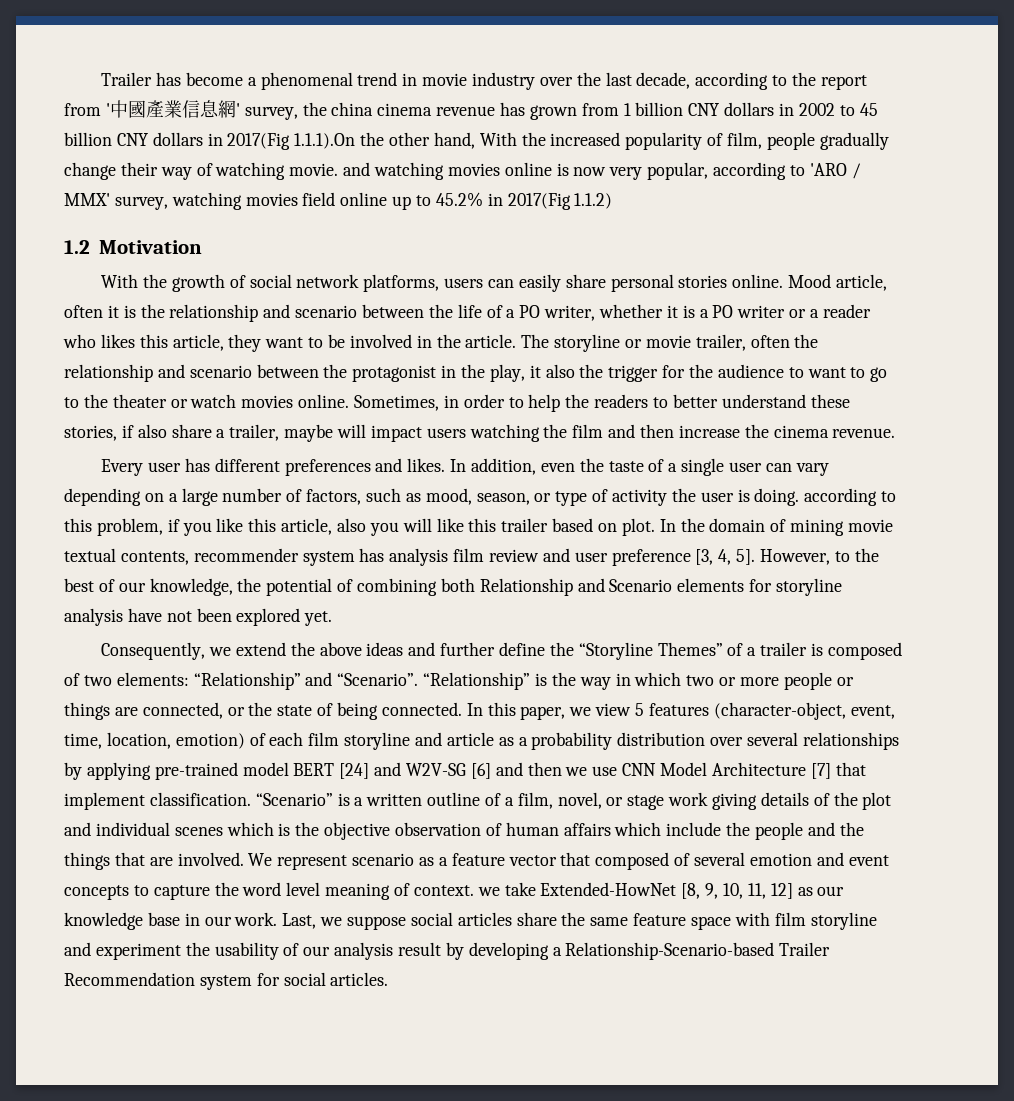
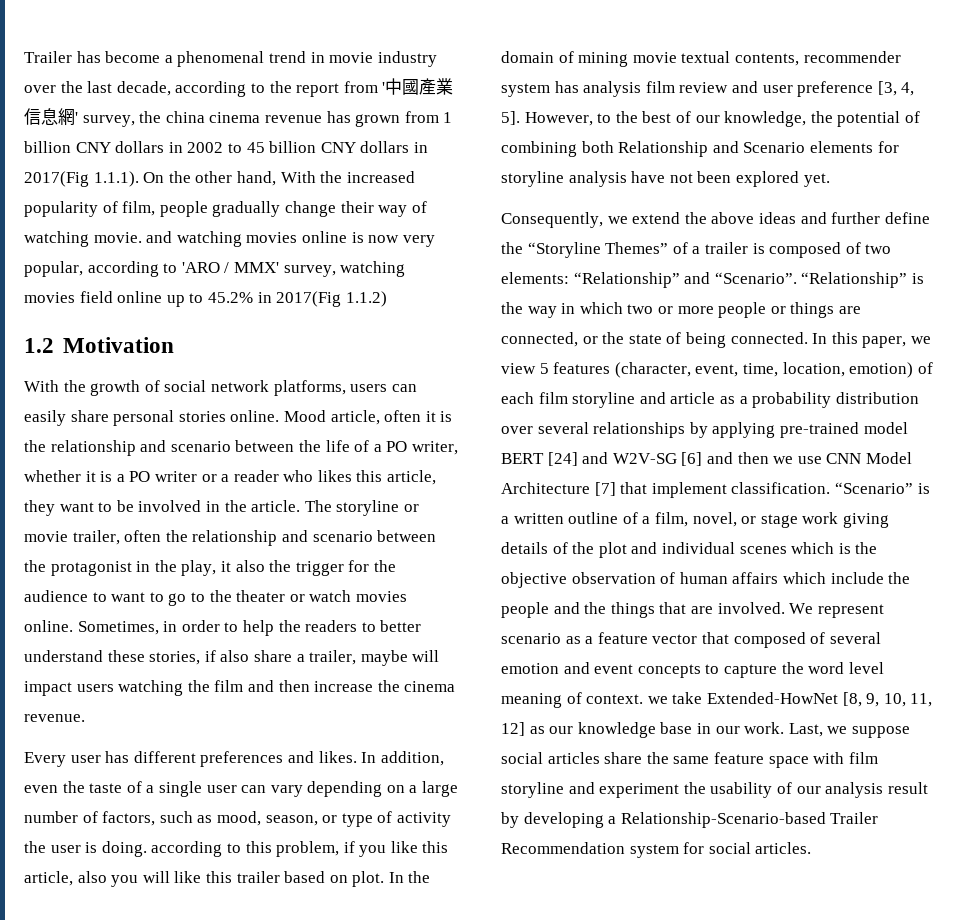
- Trailer has become a phenomenal trend in movie industry over the last decade, according to the report from '中國產業信息網' survey, the china cinema revenue has grown from 1 billion CNY dollars in 2002 to 45 billion CNY dollars in 2017(Fig 1.1.1).On the other hand, With the increased popularity of film, people gradually change their way of watching movie. and watching movies online is now very popular, according to 'ARO / MMX' survey, watching movies field online up to 45.2% in 2017(Fig 1.1.2)
+ Trailer has become a phenomenal trend in movie industry over the last decade, according to the report from '中國產業信息網' survey, the china cinema revenue has grown from 1 billion CNY dollars in 2002 to 45 billion CNY dollars in 2017(Fig 1.1.1). On the other hand, With the increased popularity of film, people gradually change their way of watching movie. and watching movies online is now very popular, according to 'ARO / MMX' survey, watching movies field online up to 45.2% in 2017(Fig 1.1.2)
- In this paper, we view 5 features (character-object, event, time, location, emotion) of each film storyline and article as a probability distribution over several relationships by applying pre-trained model BERT [24] and W2V-SG [6] and then we use CNN Model Architecture [7] that implement classification.
+ In this paper, we view 5 features (character, event, time, location, emotion) of each film storyline and article as a probability distribution over several relationships by applying pre-trained model BERT [24] and W2V-SG [6] and then we use CNN Model Architecture [7] that implement classification.

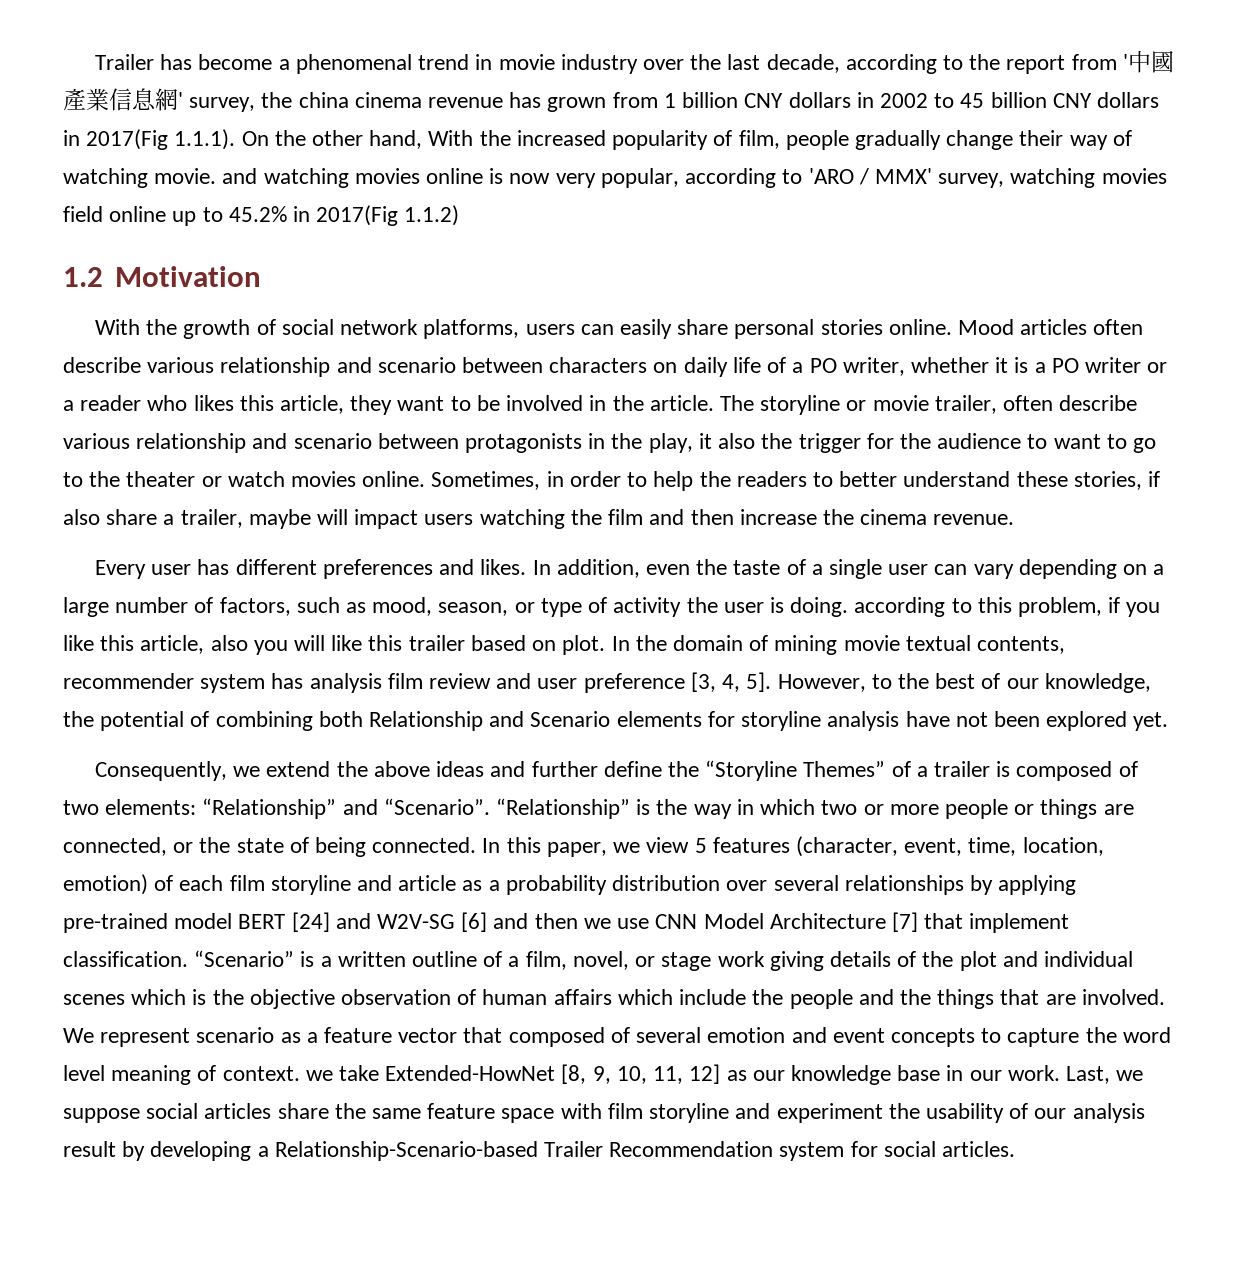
- Mood article, often it is the relationship and scenario between the life of a PO writer, whether it is a PO writer or a reader who likes this article, they want to be involved in the article.
+ Mood articles often describe various relationship and scenario between characters on daily life of a PO writer, whether it is a PO writer or a reader who likes this article, they want to be involved in the article.
- The storyline or movie trailer, often the relationship and scenario between the protagonist in the play, it also the trigger for the audience to want to go to the theater or watch movies online.
+ The storyline or movie trailer, often describe various relationship and scenario between protagonists in the play, it also the trigger for the audience to want to go to the theater or watch movies online.

